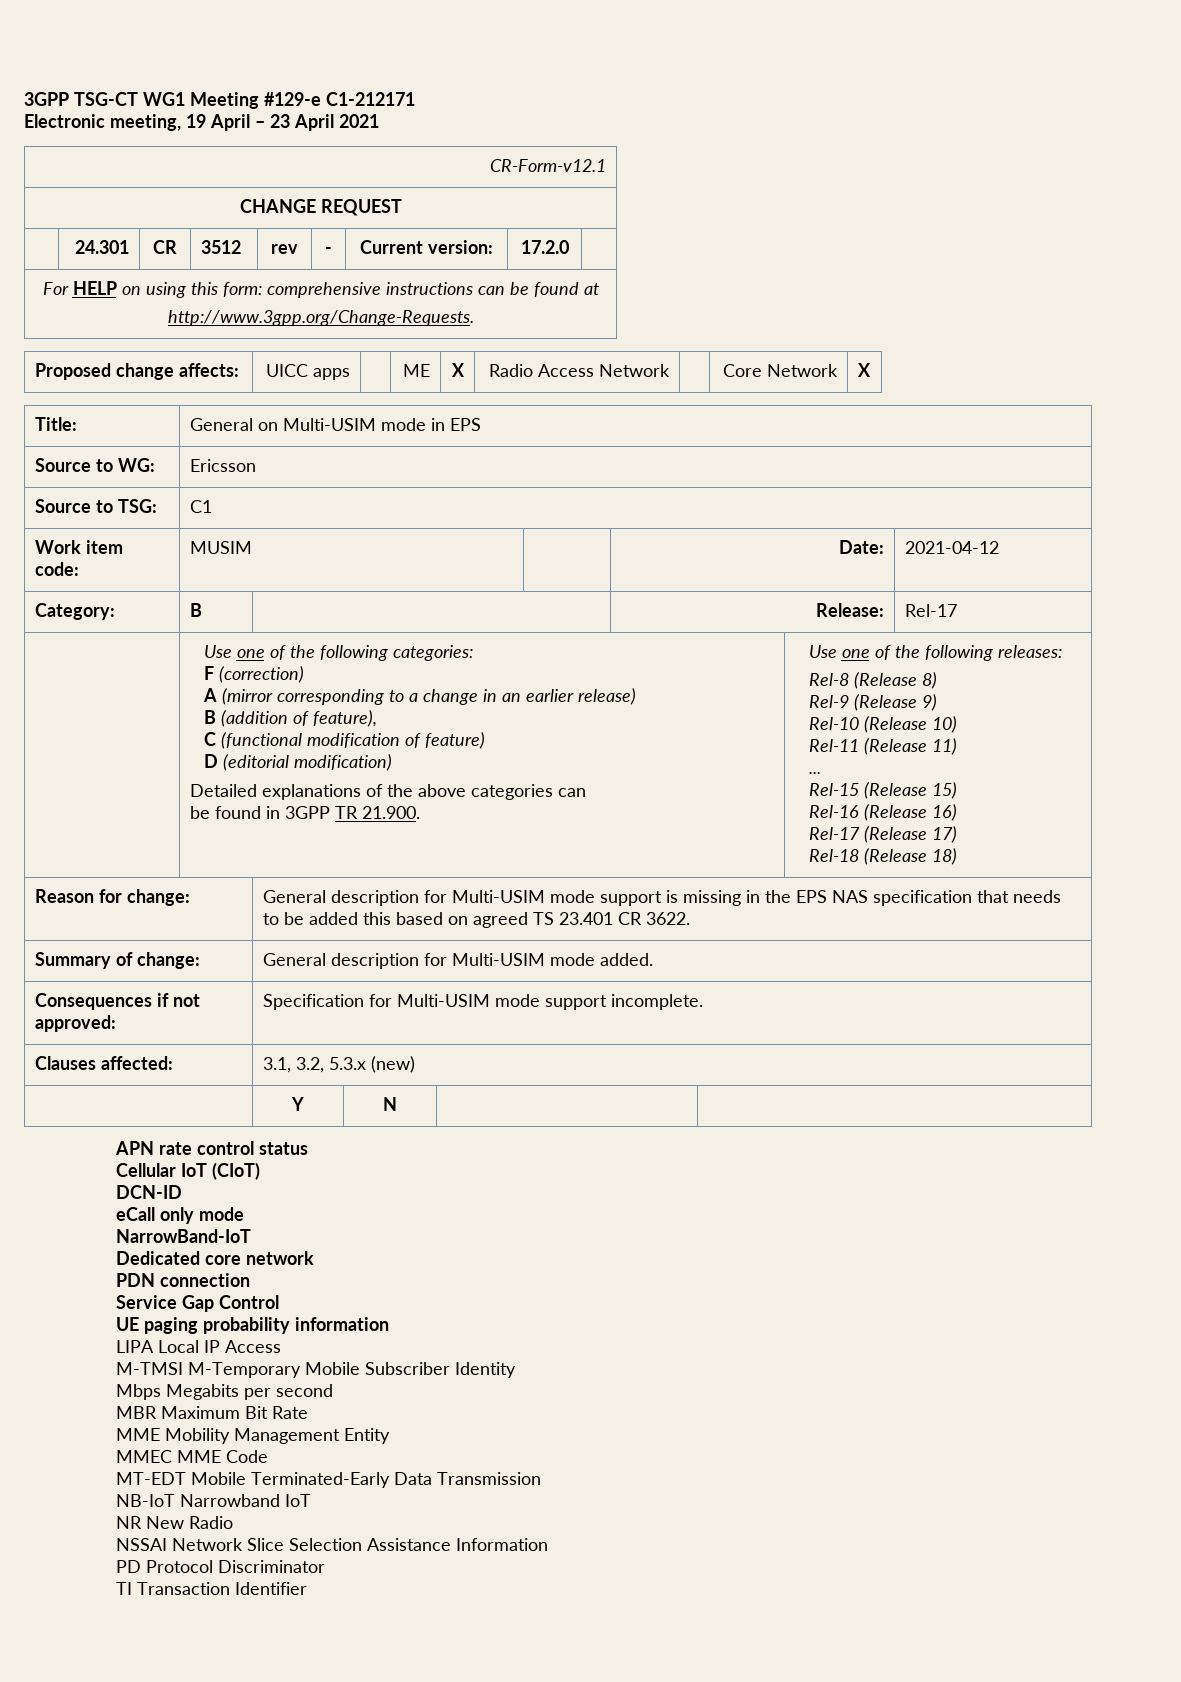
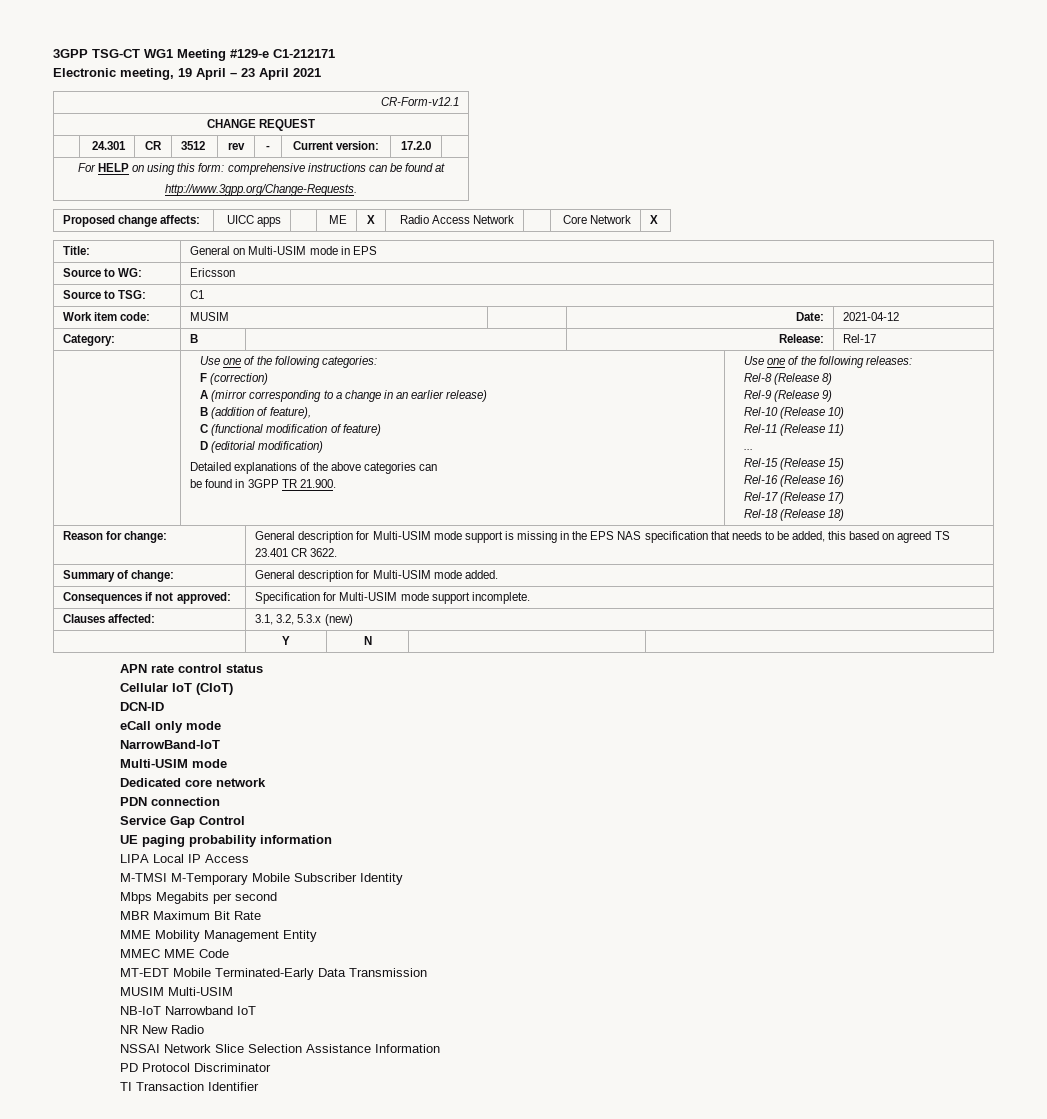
- Reason for change: | General description for Multi-USIM mode support is missing in the EPS NAS specification that needs to be added this based on agreed TS 23.401 CR 3622.
+ Reason for change: | General description for Multi-USIM mode support is missing in the EPS NAS specification that needs to be added, this based on agreed TS 23.401 CR 3622.
  NarrowBand-IoT
+ Multi-USIM mode
+ MUSIM Multi-USIM

